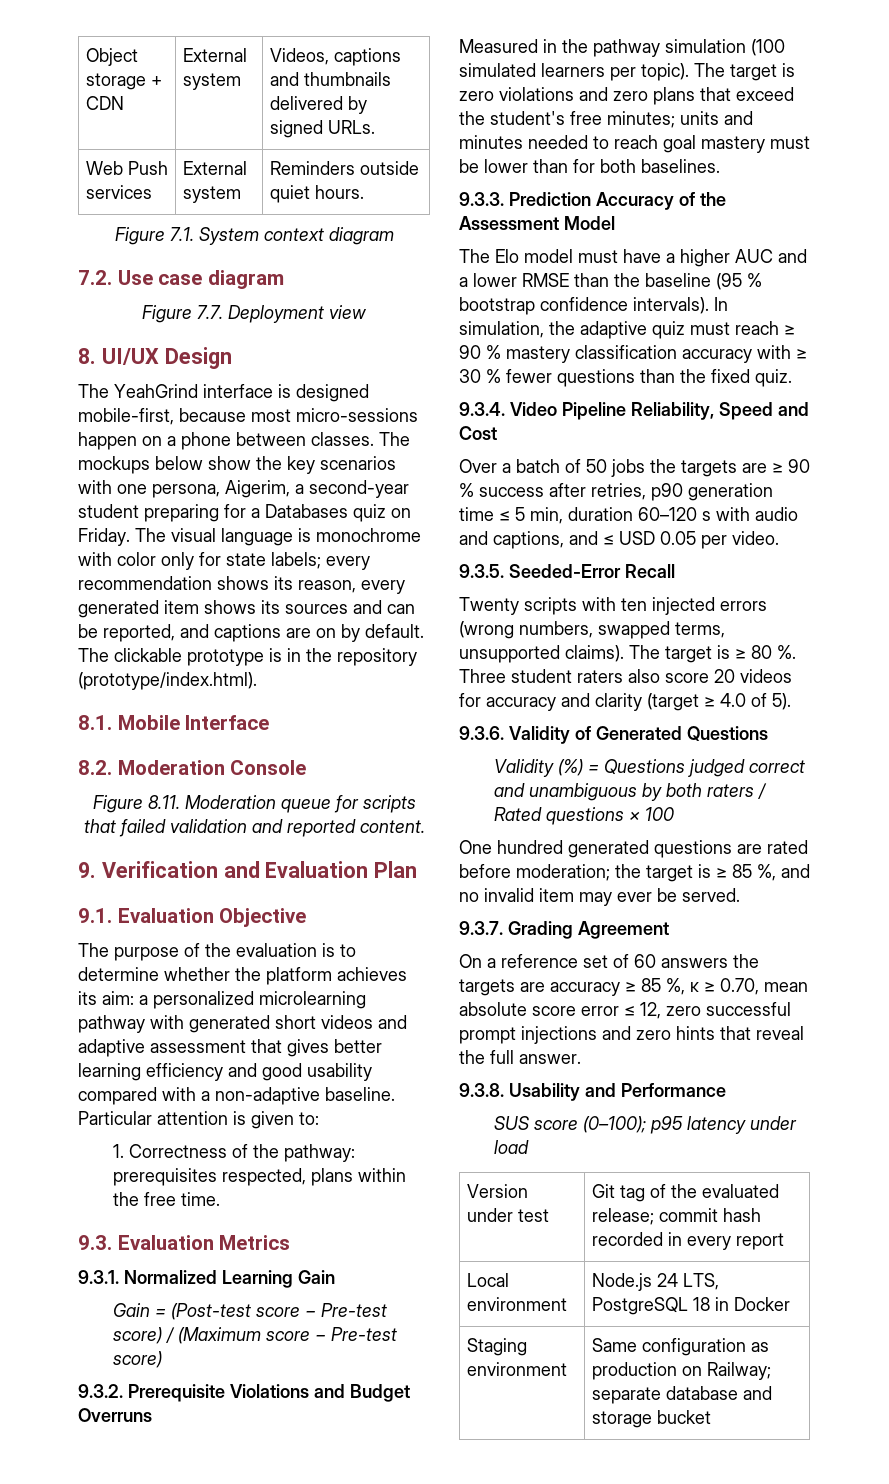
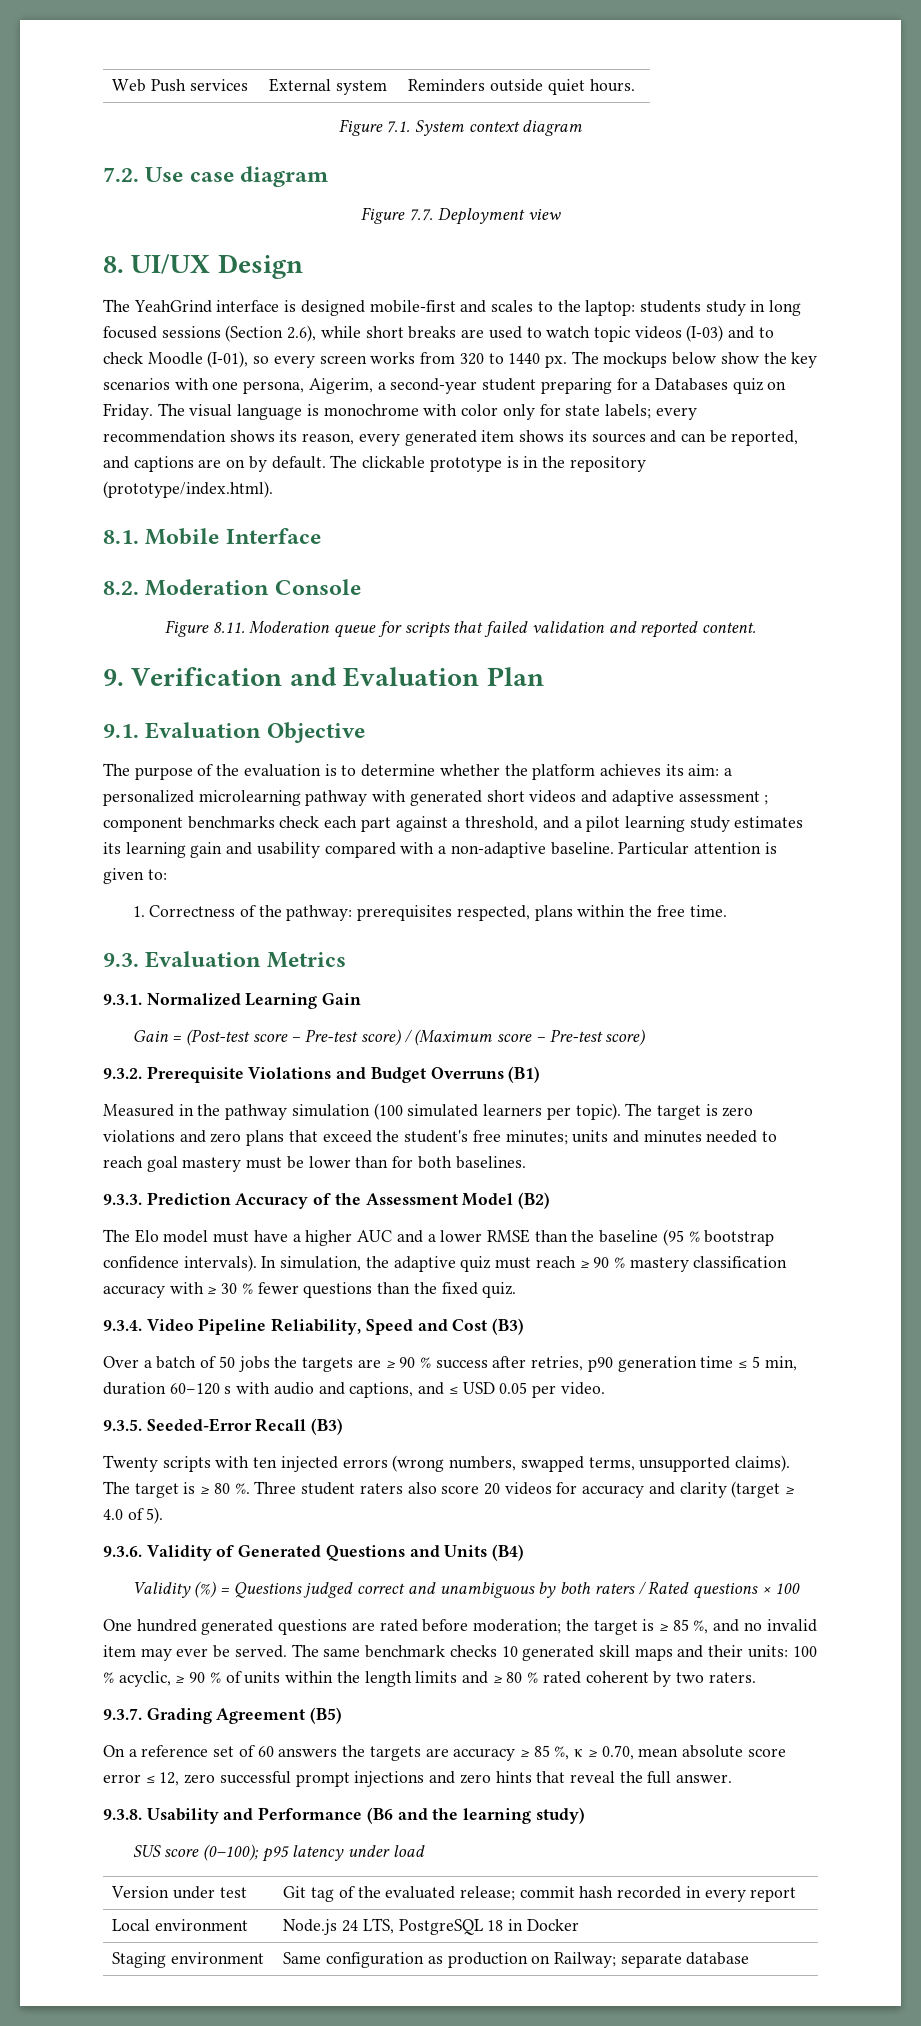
- Object storage + CDN | External system | Videos, captions and thumbnails delivered by signed URLs.
- The YeahGrind interface is designed mobile-first, because most micro-sessions happen on a phone between classes.
+ The YeahGrind interface is designed mobile-first and scales to the laptop: students study in long focused sessions (Section 2.6), while short breaks are used to watch topic videos (I-03) and to check Moodle (I-01), so every screen works from 320 to 1440 px.
- The purpose of the evaluation is to determine whether the platform achieves its aim: a personalized microlearning pathway with generated short videos and adaptive assessment that gives better learning efficiency and good usability compared with a non-adaptive baseline.
+ The purpose of the evaluation is to determine whether the platform achieves its aim: a personalized microlearning pathway with generated short videos and adaptive assessment ; component benchmarks check each part against a threshold, and a pilot learning study estimates its learning gain and usability compared with a non-adaptive baseline.
- 9.3.2. Prerequisite Violations and Budget Overruns
+ 9.3.2. Prerequisite Violations and Budget Overruns (B1)
- 9.3.3. Prediction Accuracy of the Assessment Model
+ 9.3.3. Prediction Accuracy of the Assessment Model (B2)
- 9.3.4. Video Pipeline Reliability, Speed and Cost
+ 9.3.4. Video Pipeline Reliability, Speed and Cost (B3)
- 9.3.5. Seeded-Error Recall
+ 9.3.5. Seeded-Error Recall (B3)
- 9.3.6. Validity of Generated Questions
+ 9.3.6. Validity of Generated Questions and Units (B4)
+ The same benchmark checks 10 generated skill maps and their units: 100 % acyclic, ≥ 90 % of units within the length limits and ≥ 80 % rated coherent by two raters.
- 9.3.7. Grading Agreement
+ 9.3.7. Grading Agreement (B5)
- 9.3.8. Usability and Performance
+ 9.3.8. Usability and Performance (B6 and the learning study)
- Staging environment | Same configuration as production on Railway; separate database and storage bucket
+ Staging environment | Same configuration as production on Railway; separate database

